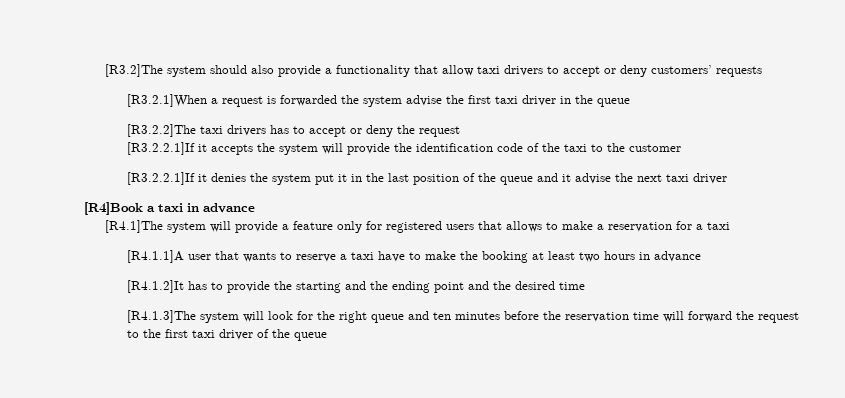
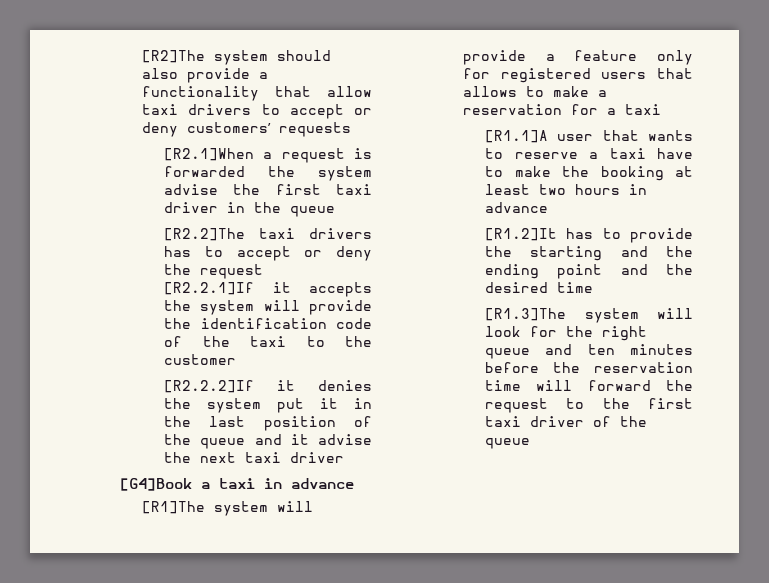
- [R3.2]The system should also provide a functionality that allow taxi drivers to accept or deny customers’ requests
+ [R2]The system should also provide a functionality that allow taxi drivers to accept or deny customers’ requests
- [R3.2.1]When a request is forwarded the system advise the first taxi driver in the queue
+ [R2.1]When a request is forwarded the system advise the first taxi driver in the queue
- [R3.2.2]The taxi drivers has to accept or deny the request
+ [R2.2]The taxi drivers has to accept or deny the request
- [R3.2.2.1]If it accepts the system will provide the identification code of the taxi to the customer
+ [R2.2.1]If it accepts the system will provide the identification code of the taxi to the customer
- [R3.2.2.1]If it denies the system put it in the last position of the queue and it advise the next taxi driver
+ [R2.2.2]If it denies the system put it in the last position of the queue and it advise the next taxi driver
- [R4]Book a taxi in advance
+ [G4]Book a taxi in advance
- [R4.1]The system will provide a feature only for registered users that allows to make a reservation for a taxi
+ [R1]The system will provide a feature only for registered users that allows to make a reservation for a taxi
- [R4.1.1]A user that wants to reserve a taxi have to make the booking at least two hours in advance
+ [R1.1]A user that wants to reserve a taxi have to make the booking at least two hours in advance
- [R4.1.2]It has to provide the starting and the ending point and the desired time
+ [R1.2]It has to provide the starting and the ending point and the desired time
- [R4.1.3]The system will look for the right queue and ten minutes before the reservation time will forward the request to the first taxi driver of the queue
+ [R1.3]The system will look for the right queue and ten minutes before the reservation time will forward the request to the first taxi driver of the queue

